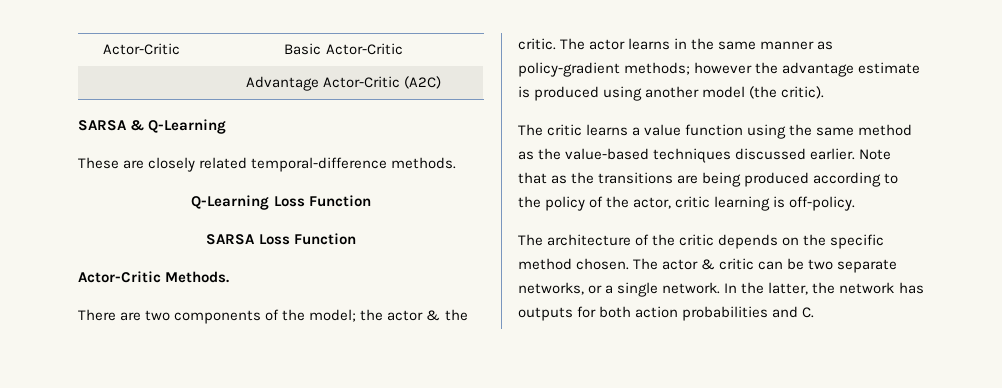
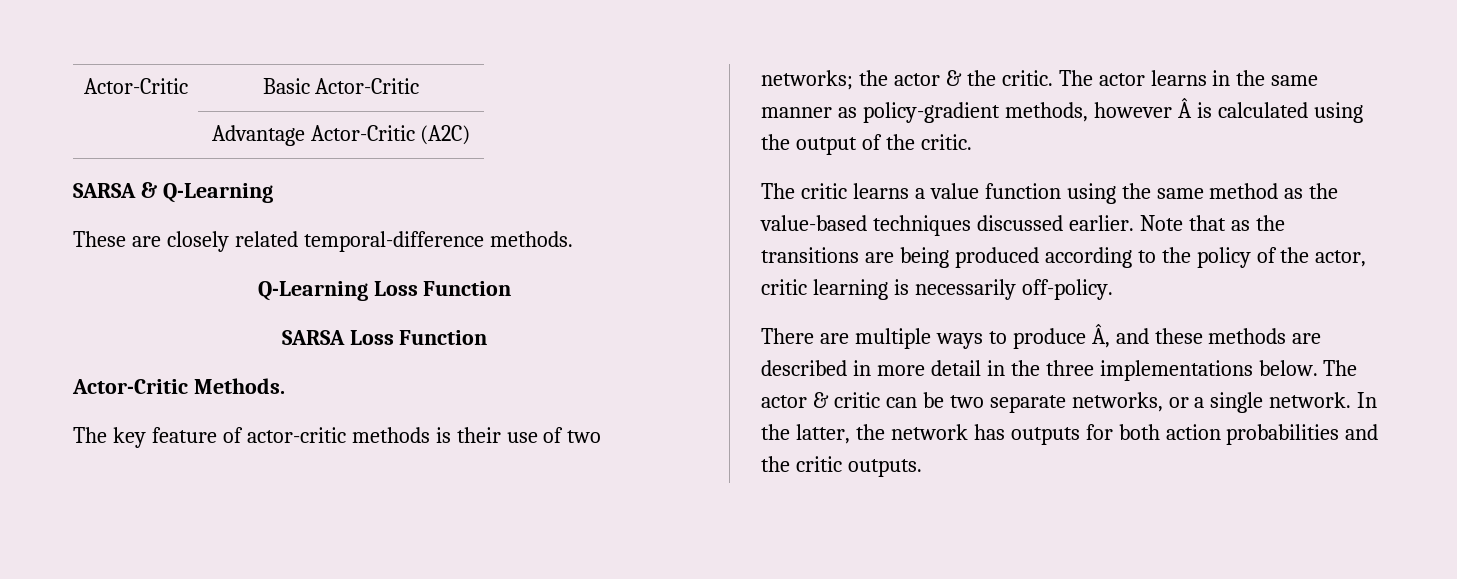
- There are two components of the model; the actor & the critic.
+ The key feature of actor-critic methods is their use of two networks; the actor & the critic.
- The actor learns in the same manner as policy-gradient methods; however the advantage estimate is produced using another model (the critic).
+ The actor learns in the same manner as policy-gradient methods, however Â is calculated using the output of the critic.
- Note that as the transitions are being produced according to the policy of the actor, critic learning is off-policy.
+ Note that as the transitions are being produced according to the policy of the actor, critic learning is necessarily off-policy.
- The architecture of the critic depends on the specific method chosen.
+ There are multiple ways to produce Â, and these methods are described in more detail in the three implementations below.
- In the latter, the network has outputs for both action probabilities and C.
+ In the latter, the network has outputs for both action probabilities and the critic outputs.

